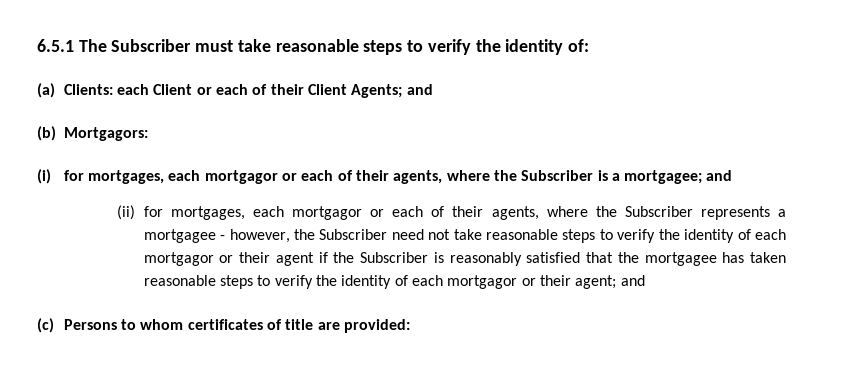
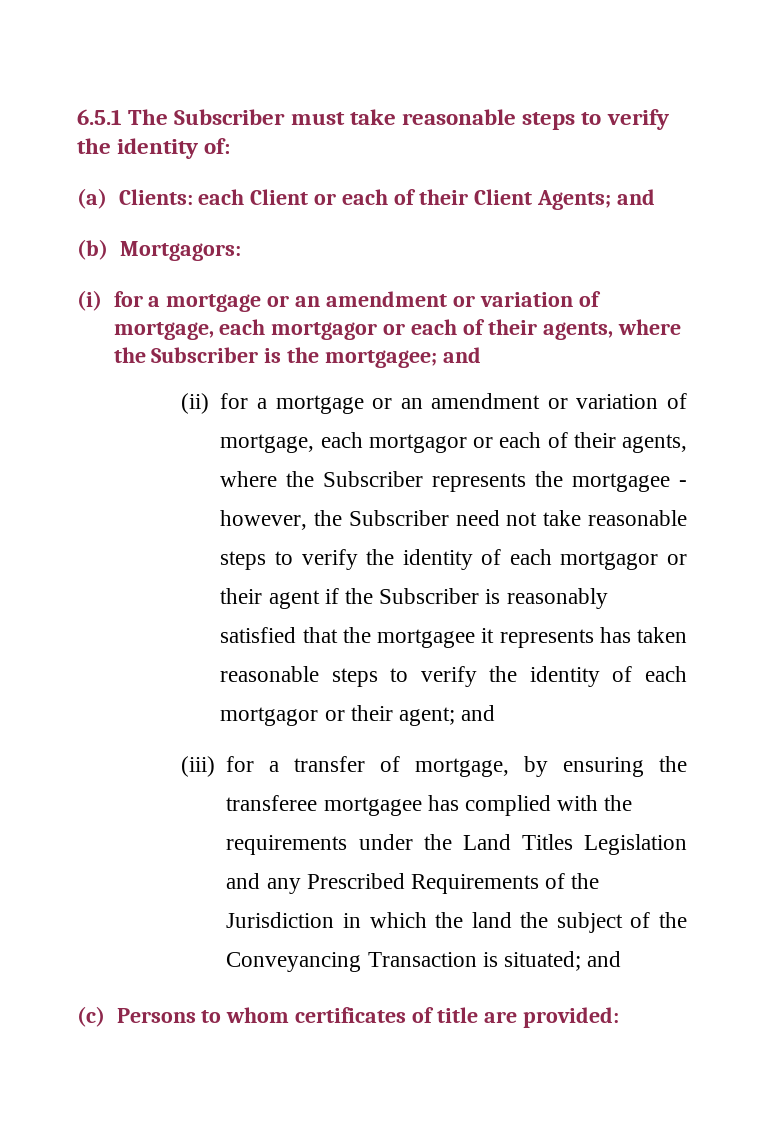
- (i) for mortgages, each mortgagor or each of their agents, where the Subscriber is a mortgagee; and
+ (i) for a mortgage or an amendment or variation of mortgage, each mortgagor or each of their agents, where the Subscriber is the mortgagee; and
- (ii) for mortgages, each mortgagor or each of their agents, where the Subscriber represents a mortgagee - however, the Subscriber need not take reasonable steps to verify the identity of each mortgagor or their agent if the Subscriber is reasonably satisfied that the mortgagee has taken reasonable steps to verify the identity of each mortgagor or their agent; and
+ (ii) for a mortgage or an amendment or variation of mortgage, each mortgagor or each of their agents, where the Subscriber represents the mortgagee - however, the Subscriber need not take reasonable steps to verify the identity of each mortgagor or their agent if the Subscriber is reasonably satisfied that the mortgagee it represents has taken reasonable steps to verify the identity of each mortgagor or their agent; and
+ (iii) for a transfer of mortgage, by ensuring the transferee mortgagee has complied with the requirements under the Land Titles Legislation and any Prescribed Requirements of the Jurisdiction in which the land the subject of the Conveyancing Transaction is situated; and

